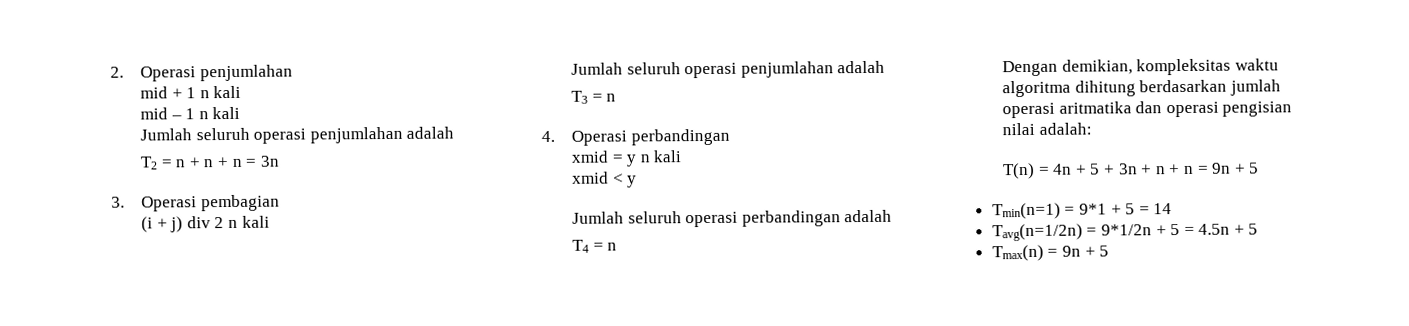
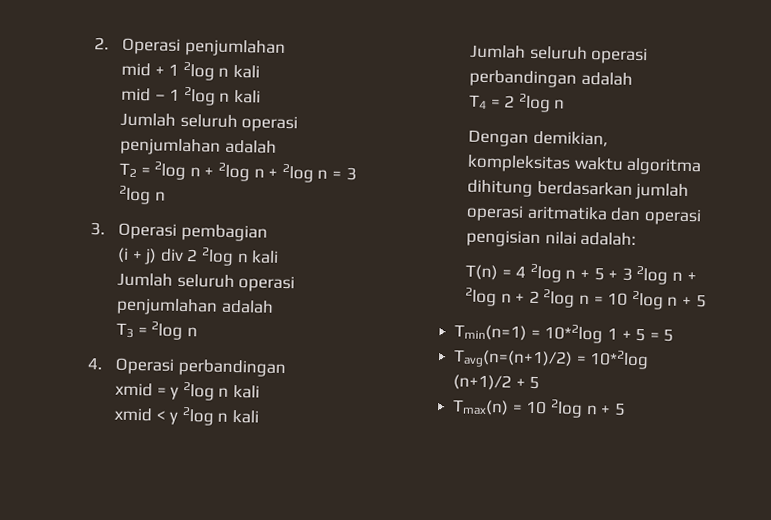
- mid + 1 n kali
+ mid + 1 2log n kali
- mid – 1 n kali
+ mid – 1 2log n kali
- T2 = n + n + n = 3n
+ T2 = 2log n + 2log n + 2log n = 3 2log n
- (i + j) div 2 n kali
+ (i + j) div 2 2log n kali
- T3 = n
+ T3 = 2log n
- xmid = y n kali
+ xmid = y 2log n kali
- xmid < y
+ xmid < y 2log n kali
- T4 = n
+ T4 = 2 2log n
- T(n) = 4n + 5 + 3n + n + n = 9n + 5
+ T(n) = 4 2log n + 5 + 3 2log n + 2log n + 2 2log n = 10 2log n + 5
- Tmin(n=1) = 9*1 + 5 = 14
- Tavg(n=1/2n) = 9*1/2n + 5 = 4.5n + 5
+ Tmin(n=1) = 10*2log 1 + 5 = 5
+ Tavg(n=(n+1)/2) = 10*2log (n+1)/2 + 5
- Tmax(n) = 9n + 5
+ Tmax(n) = 10 2log n + 5

